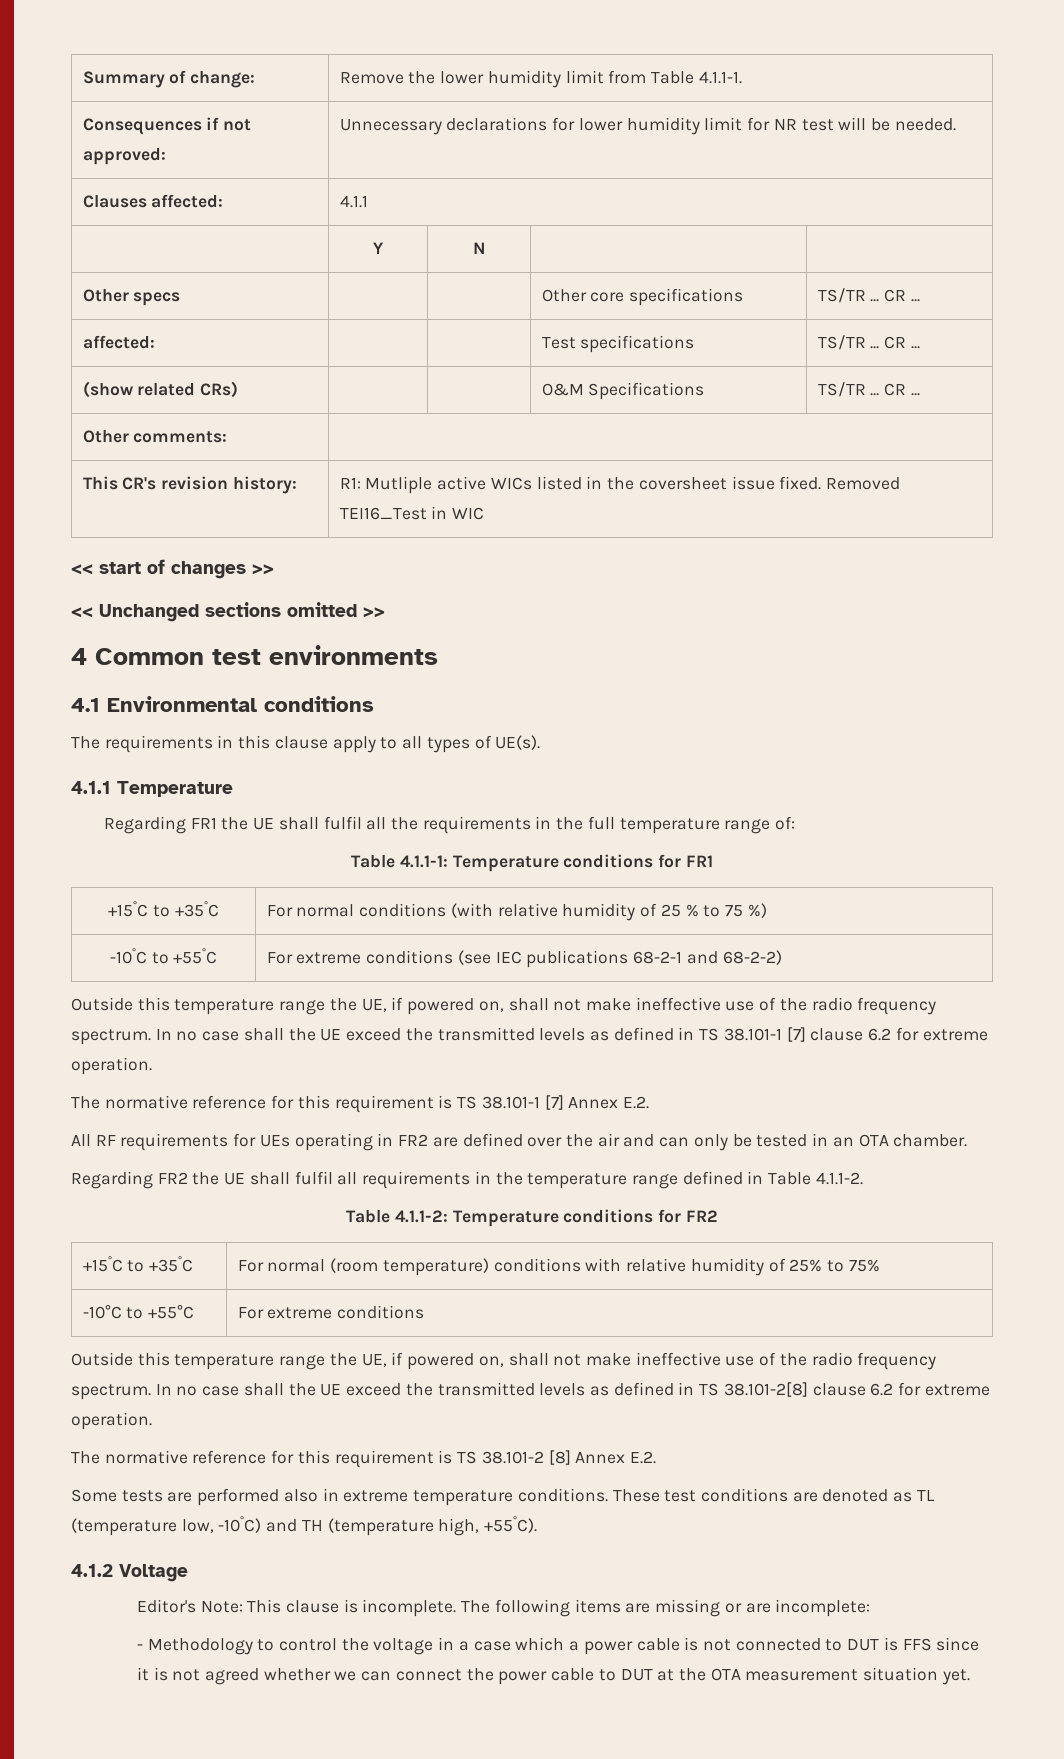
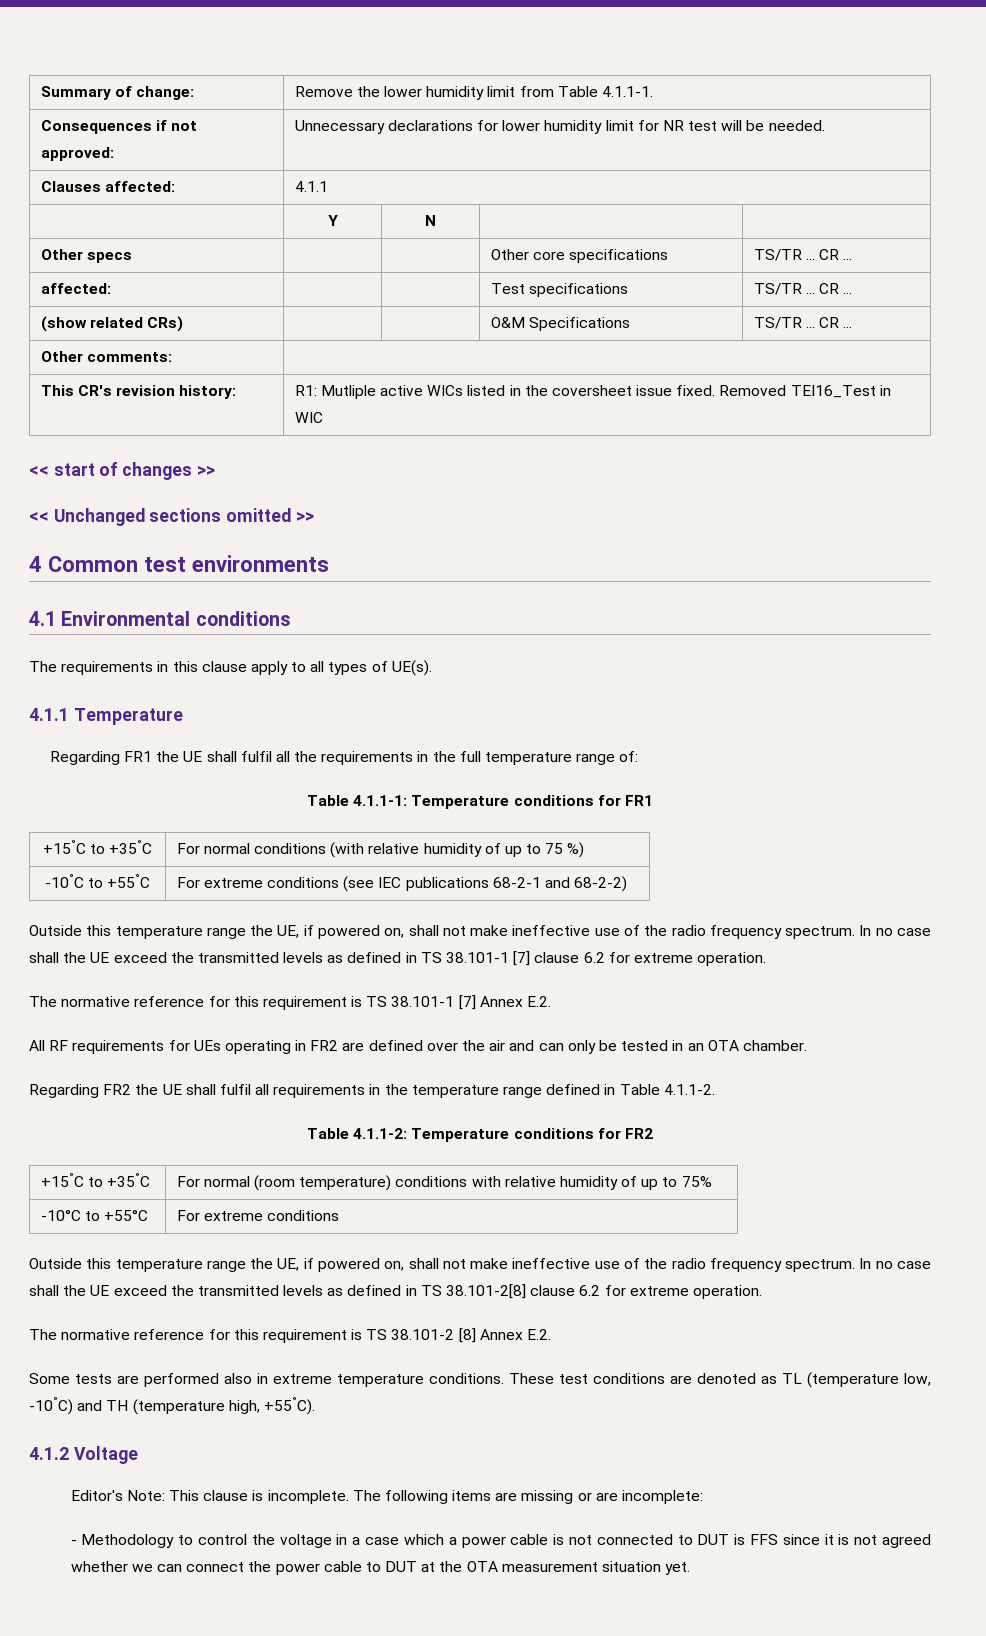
- +15°C to +35°C | For normal conditions (with relative humidity of 25 % to 75 %)
+ +15°C to +35°C | For normal conditions (with relative humidity of up to 75 %)
- +15°C to +35°C | For normal (room temperature) conditions with relative humidity of 25% to 75%
+ +15°C to +35°C | For normal (room temperature) conditions with relative humidity of up to 75%

